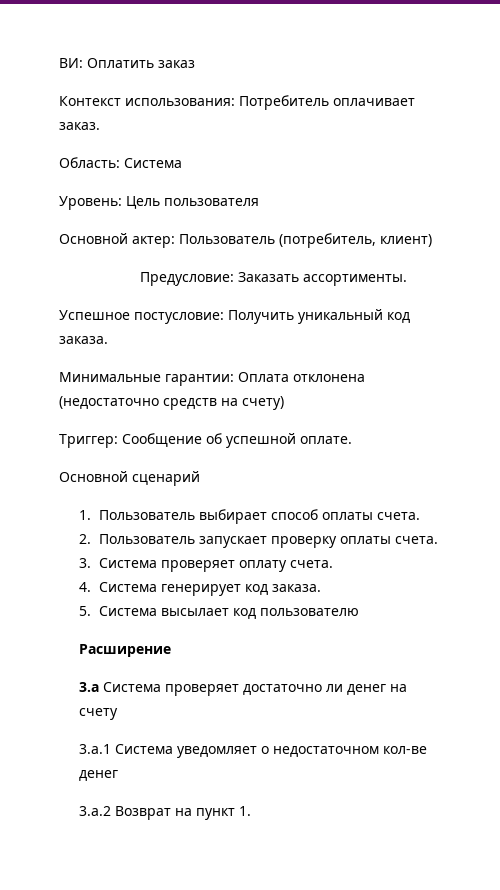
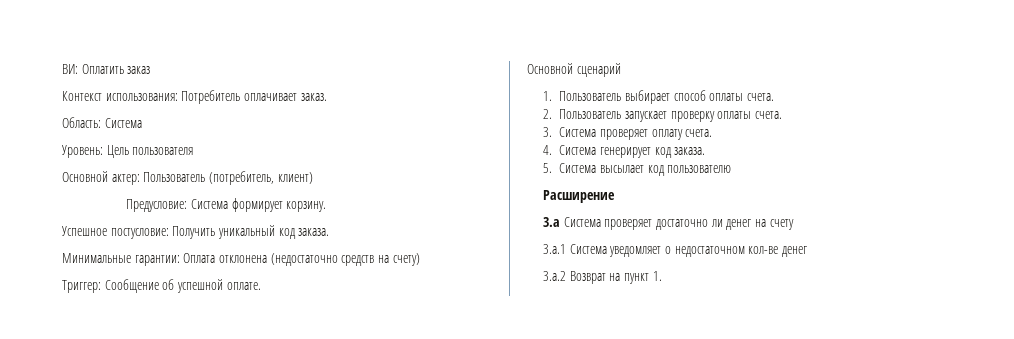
- Предусловие: Заказать ассортименты.
+ Предусловие: Система формирует корзину.

